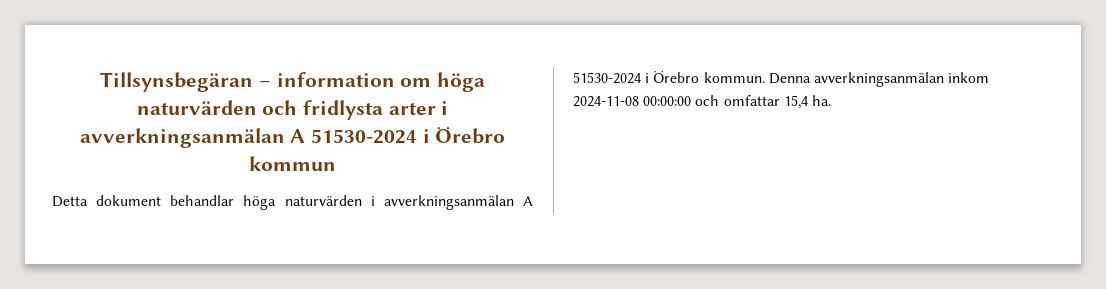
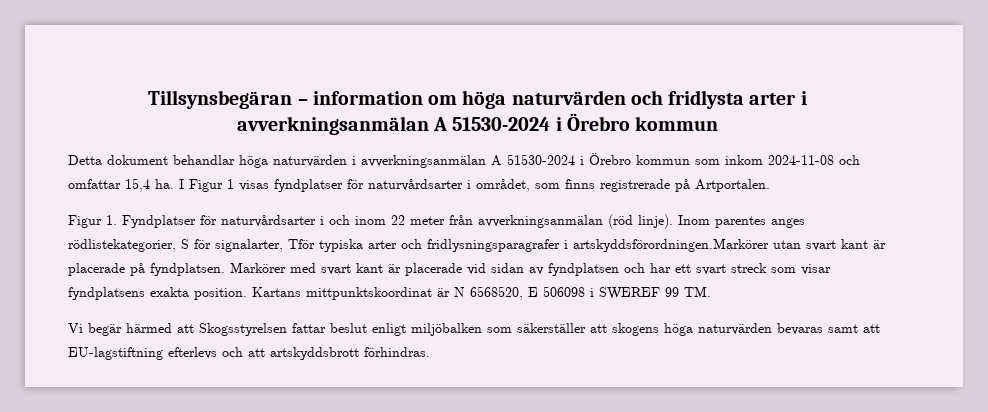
- Detta dokument behandlar höga naturvärden i avverkningsanmälan A 51530-2024 i Örebro kommun. Denna avverkningsanmälan inkom 2024-11-08 00:00:00 och omfattar 15,4 ha.
+ Detta dokument behandlar höga naturvärden i avverkningsanmälan A 51530-2024 i Örebro kommun som inkom 2024-11-08 och omfattar 15,4 ha.
+ I Figur 1 visas fyndplatser för naturvårdsarter i området, som finns registrerade på Artportalen.
+ Figur 1. Fyndplatser för naturvårdsarter i och inom 22 meter från avverkningsanmälan (röd linje). Inom parentes anges rödlistekategorier, S för signalarter, Tför typiska arter och fridlysningsparagrafer i artskyddsförordningen.Markörer utan svart kant är placerade på fyndplatsen. Markörer med svart kant är placerade vid sidan av fyndplatsen och har ett svart streck som visar fyndplatsens exakta position. Kartans mittpunktskoordinat är N 6568520, E 506098 i SWEREF 99 TM.
+ Vi begär härmed att Skogsstyrelsen fattar beslut enligt miljöbalken som säkerställer att skogens höga naturvärden bevaras samt att EU-lagstiftning efterlevs och att artskyddsbrott förhindras.

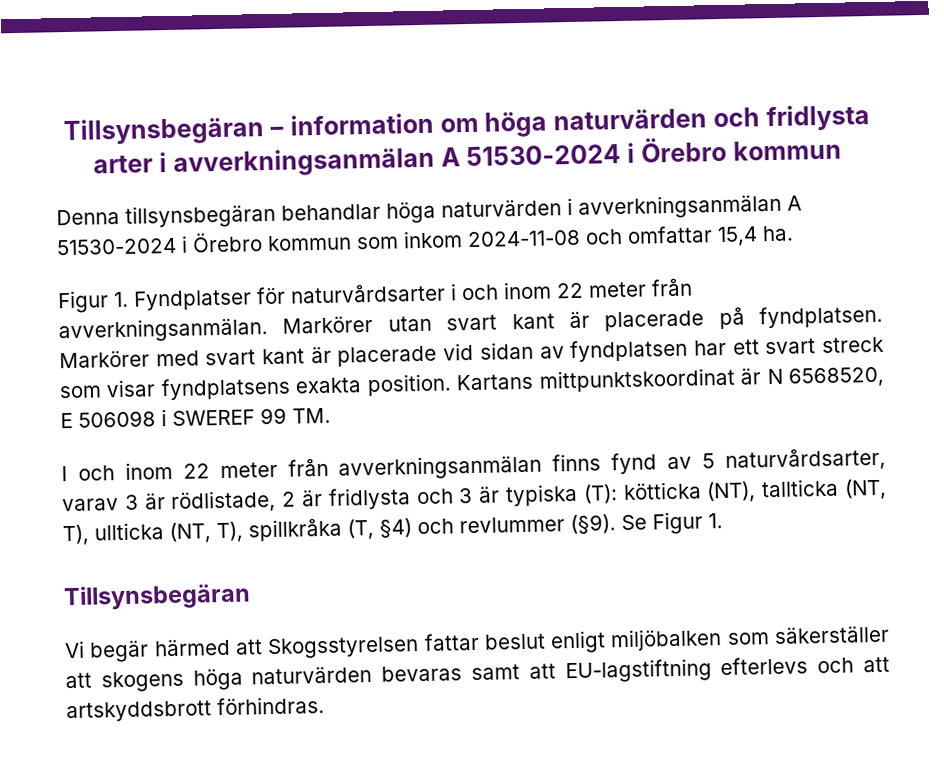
- Detta dokument behandlar höga naturvärden i avverkningsanmälan A 51530-2024 i Örebro kommun som inkom 2024-11-08 och omfattar 15,4 ha. I Figur 1 visas fyndplatser för naturvårdsarter i området, som finns registrerade på Artportalen.
+ Denna tillsynsbegäran behandlar höga naturvärden i avverkningsanmälan A 51530-2024 i Örebro kommun som inkom 2024-11-08 och omfattar 15,4 ha.
- Figur 1. Fyndplatser för naturvårdsarter i och inom 22 meter från avverkningsanmälan (röd linje). Inom parentes anges rödlistekategorier, S för signalarter, Tför typiska arter och fridlysningsparagrafer i artskyddsförordningen.Markörer utan svart kant är placerade på fyndplatsen.
+ Figur 1. Fyndplatser för naturvårdsarter i och inom 22 meter från avverkningsanmälan. Markörer utan svart kant är placerade på fyndplatsen.
- Markörer med svart kant är placerade vid sidan av fyndplatsen och har ett svart streck som visar fyndplatsens exakta position.
+ Markörer med svart kant är placerade vid sidan av fyndplatsen har ett svart streck som visar fyndplatsens exakta position.
+ I och inom 22 meter från avverkningsanmälan finns fynd av 5 naturvårdsarter, varav 3 är rödlistade, 2 är fridlysta och 3 är typiska (T): kötticka (NT), tallticka (NT, T), ullticka (NT, T), spillkråka (T, §4) och revlummer (§9). Se Figur 1.
+ Tillsynsbegäran

